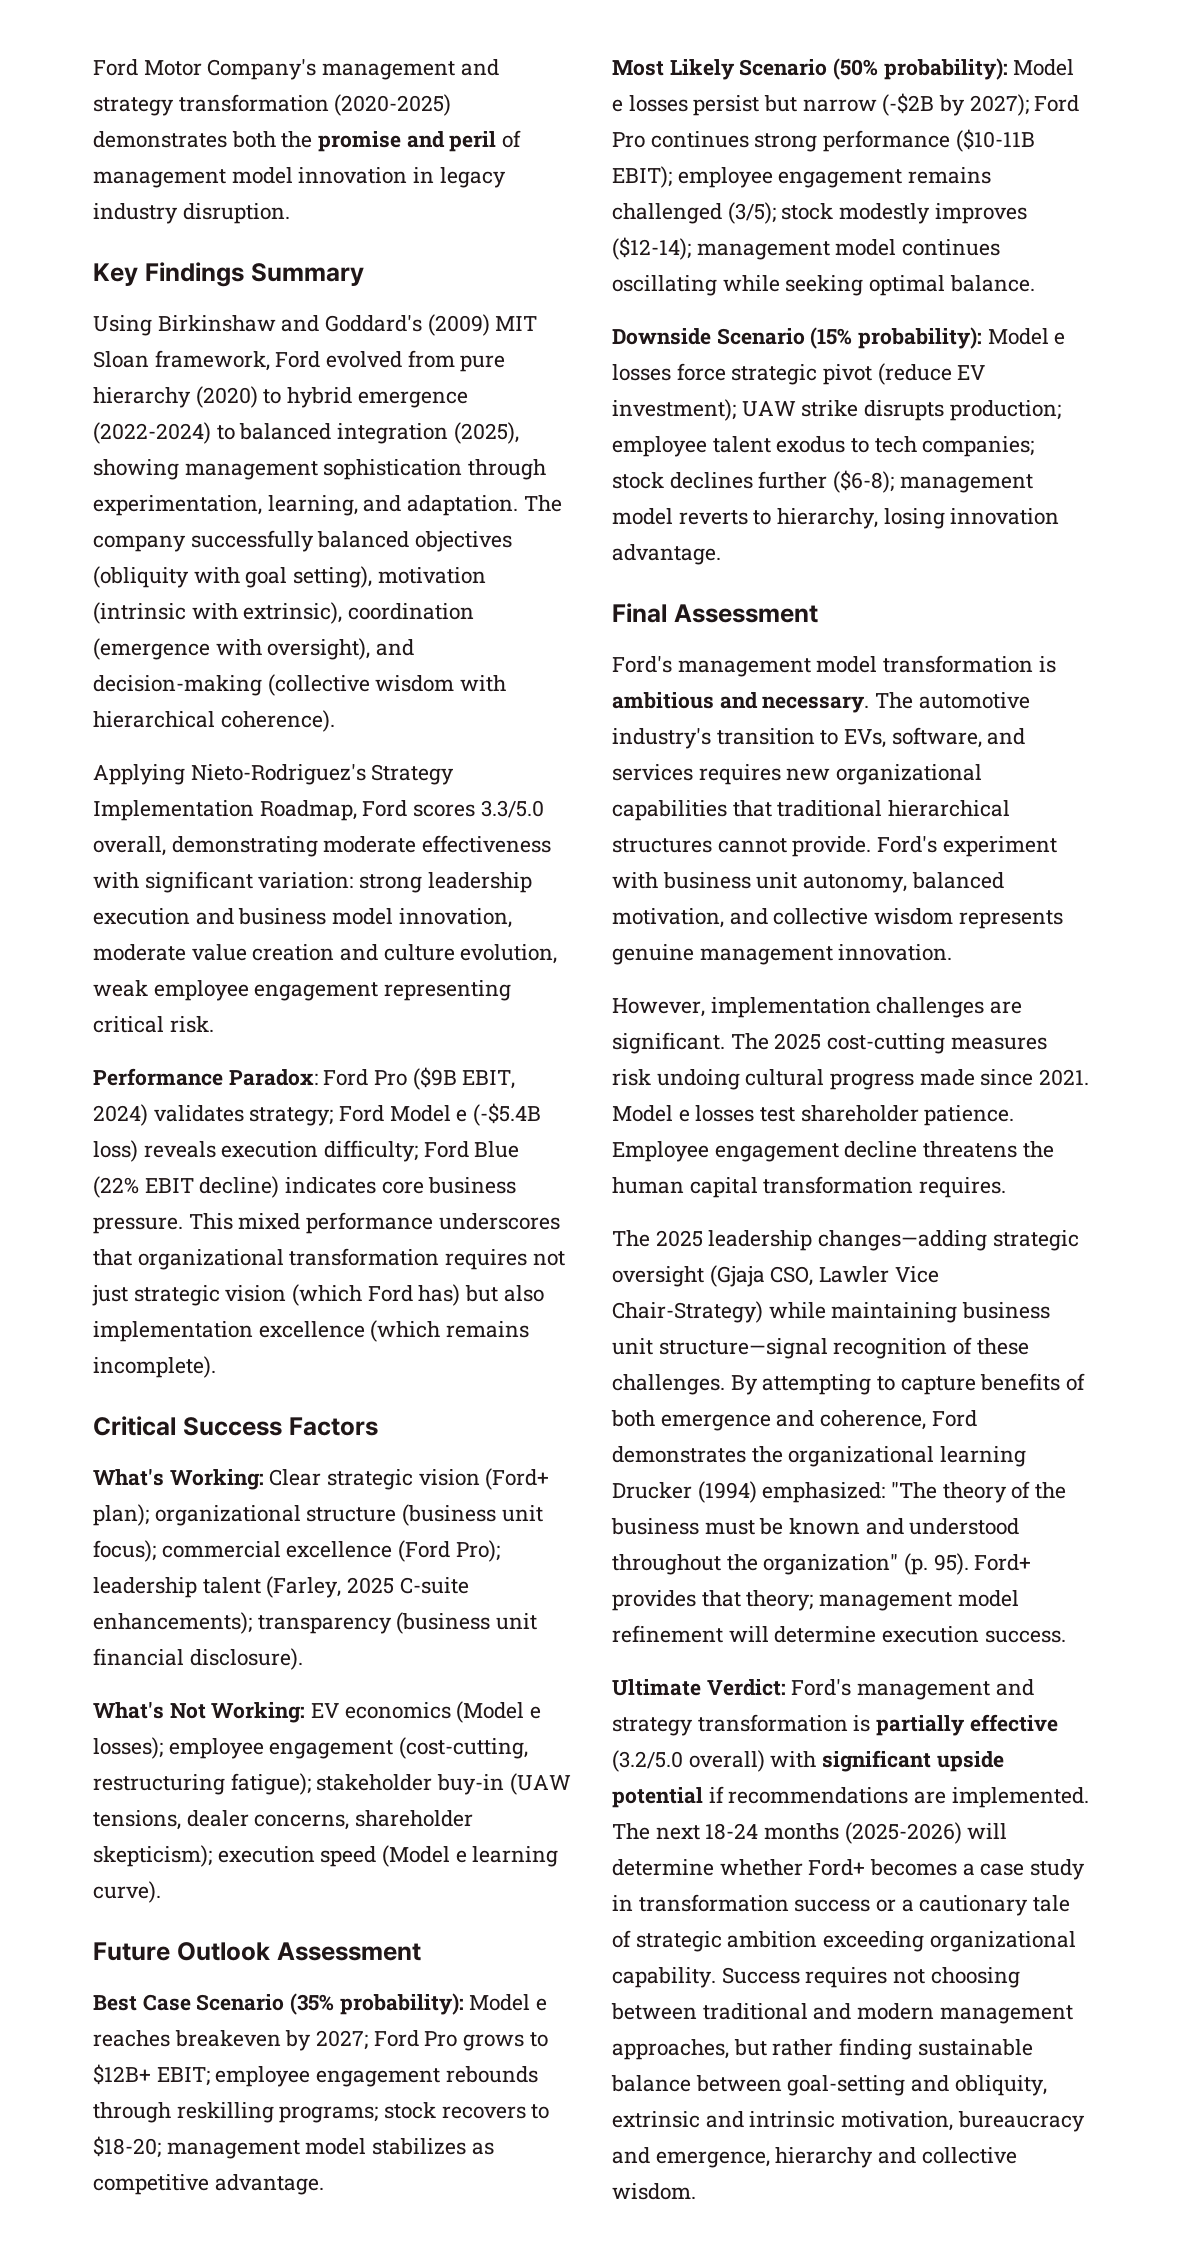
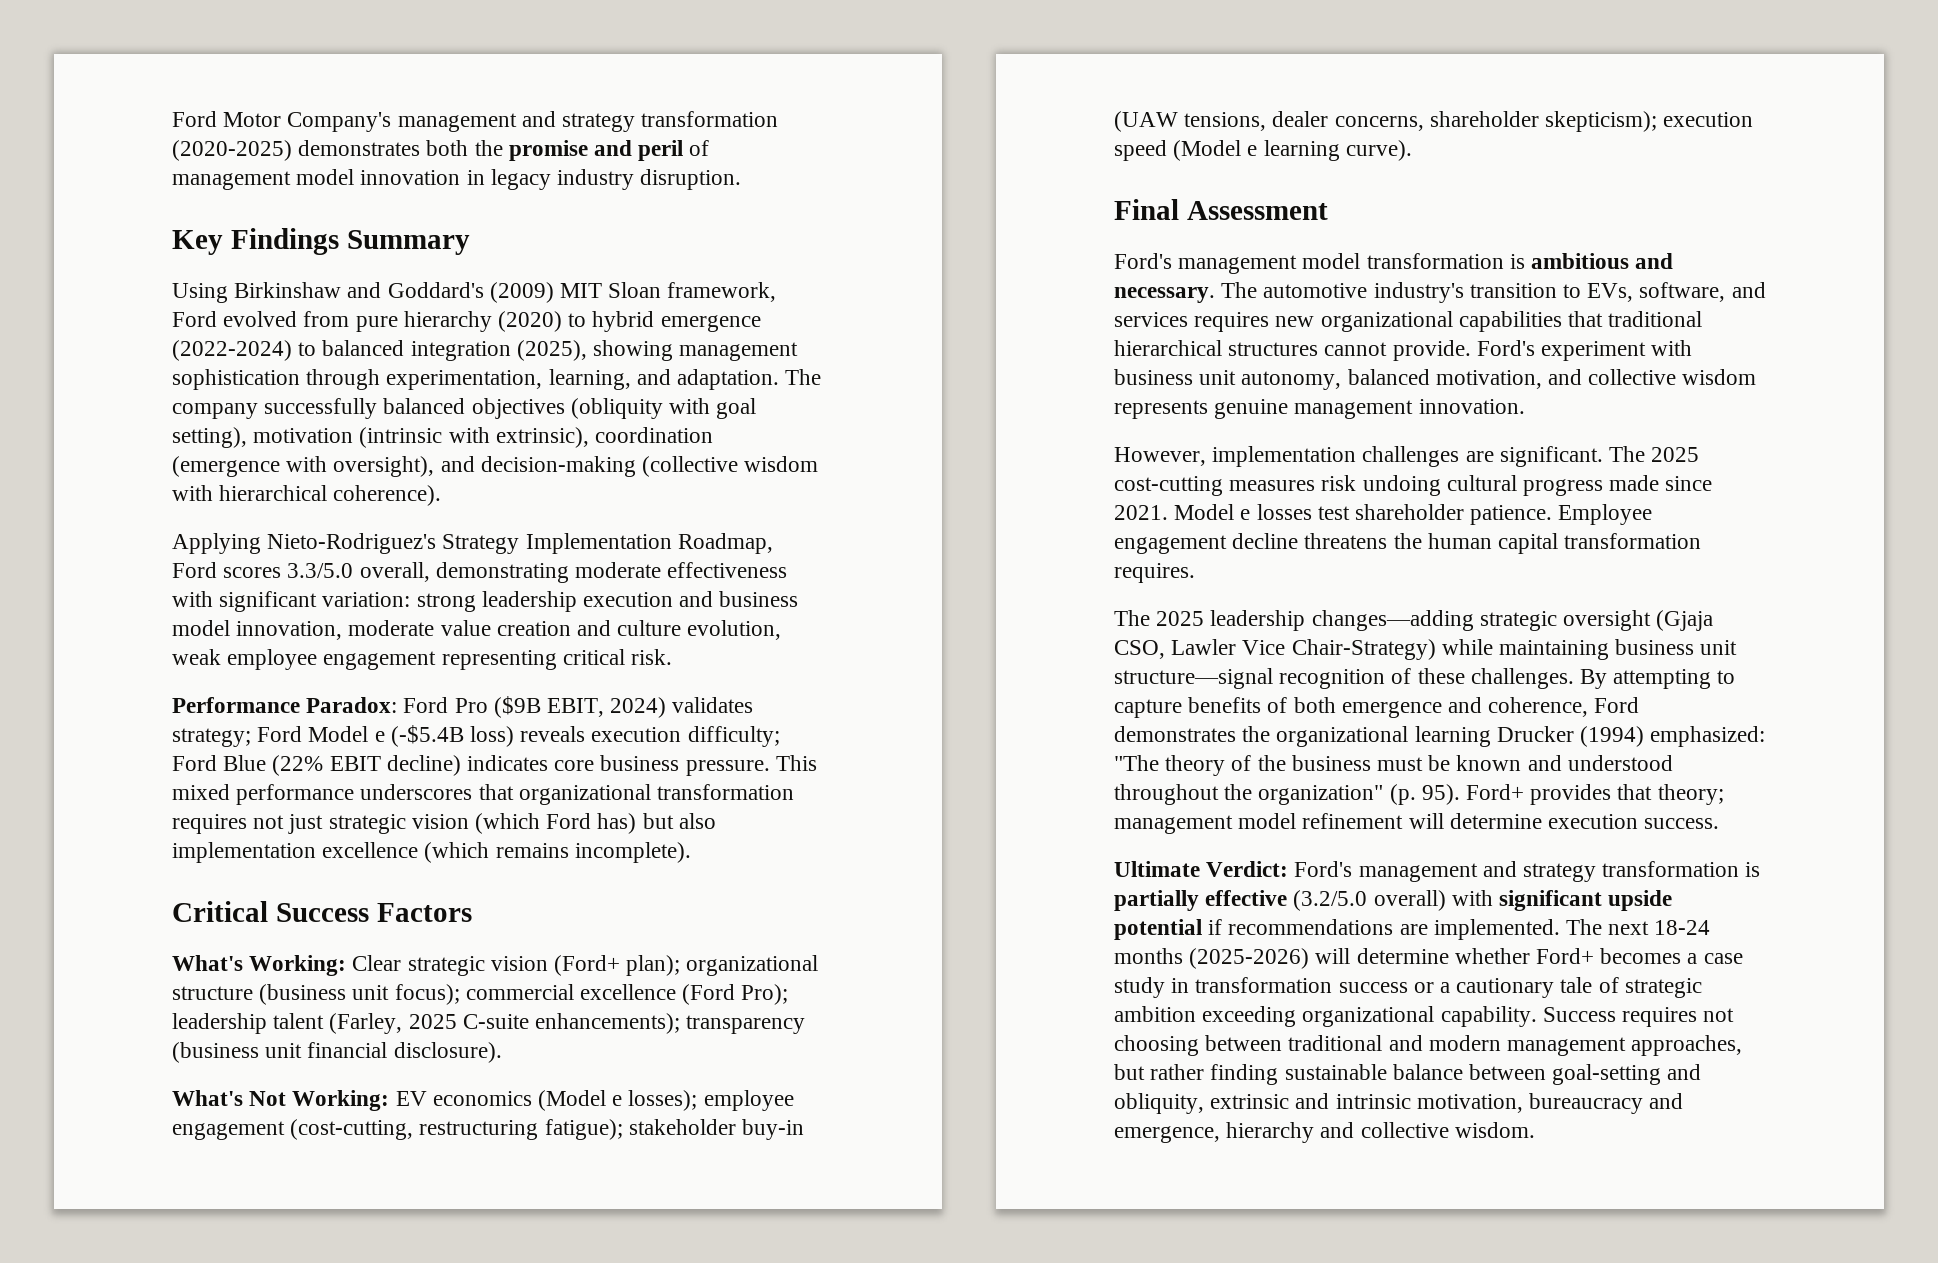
- Future Outlook Assessment
- Best Case Scenario (35% probability): Model e reaches breakeven by 2027; Ford Pro grows to $12B+ EBIT; employee engagement rebounds through reskilling programs; stock recovers to $18-20; management model stabilizes as competitive advantage.
- Most Likely Scenario (50% probability): Model e losses persist but narrow (-$2B by 2027); Ford Pro continues strong performance ($10-11B EBIT); employee engagement remains challenged (3/5); stock modestly improves ($12-14); management model continues oscillating while seeking optimal balance.
- Downside Scenario (15% probability): Model e losses force strategic pivot (reduce EV investment); UAW strike disrupts production; employee talent exodus to tech companies; stock declines further ($6-8); management model reverts to hierarchy, losing innovation advantage.

